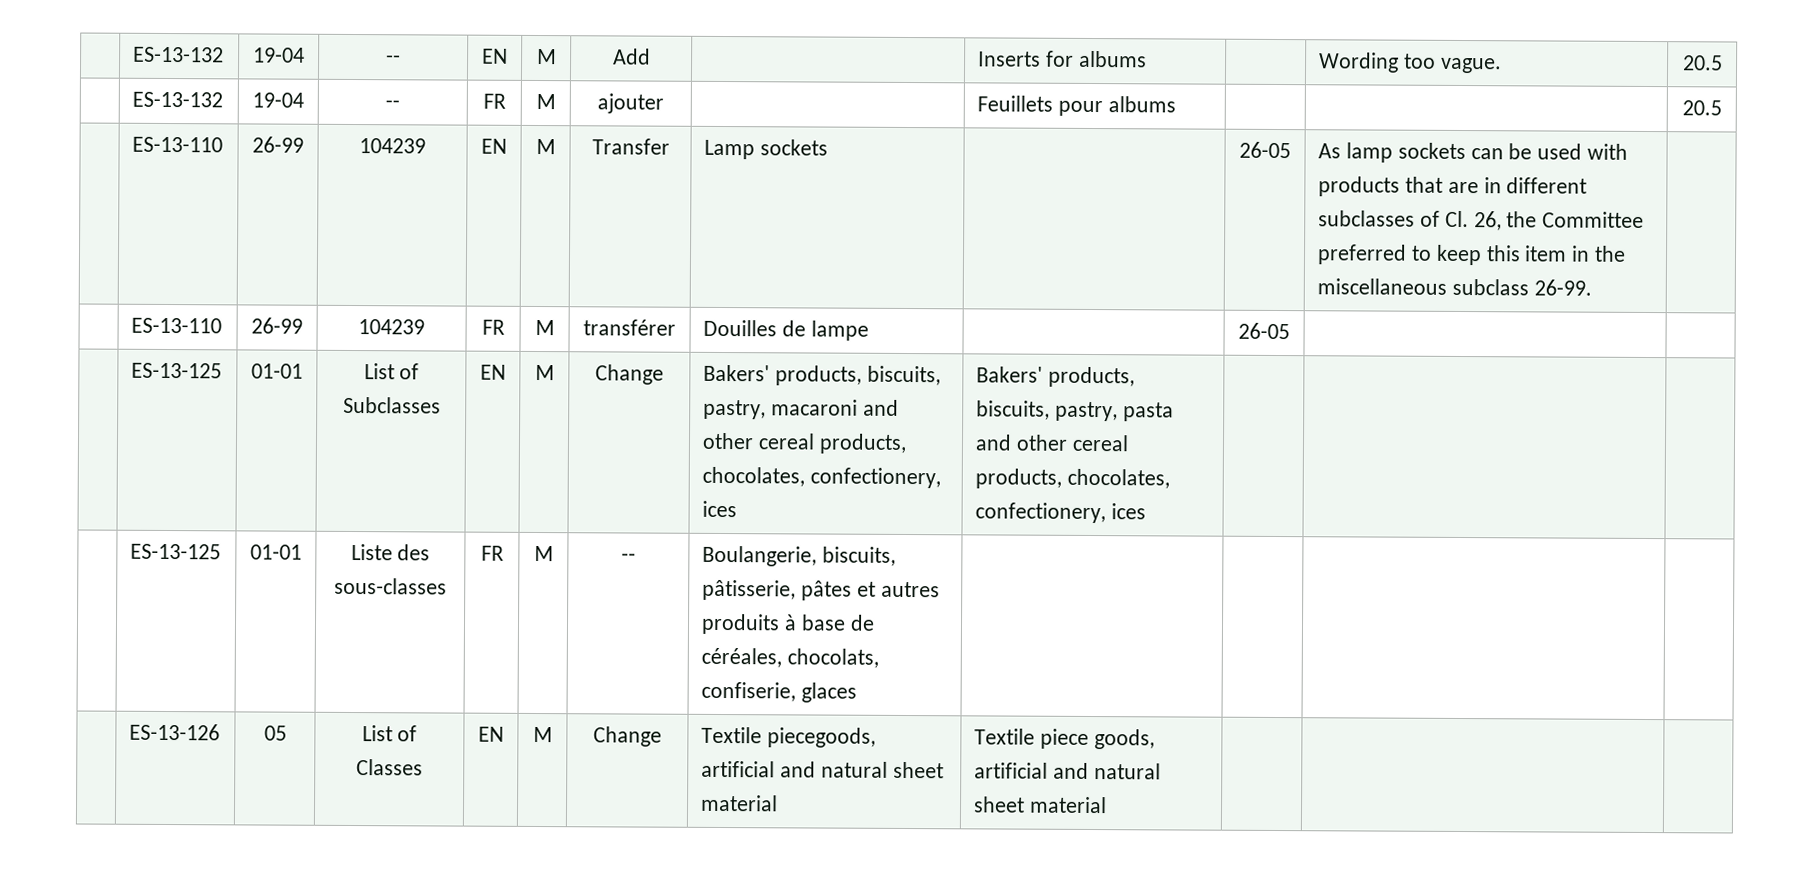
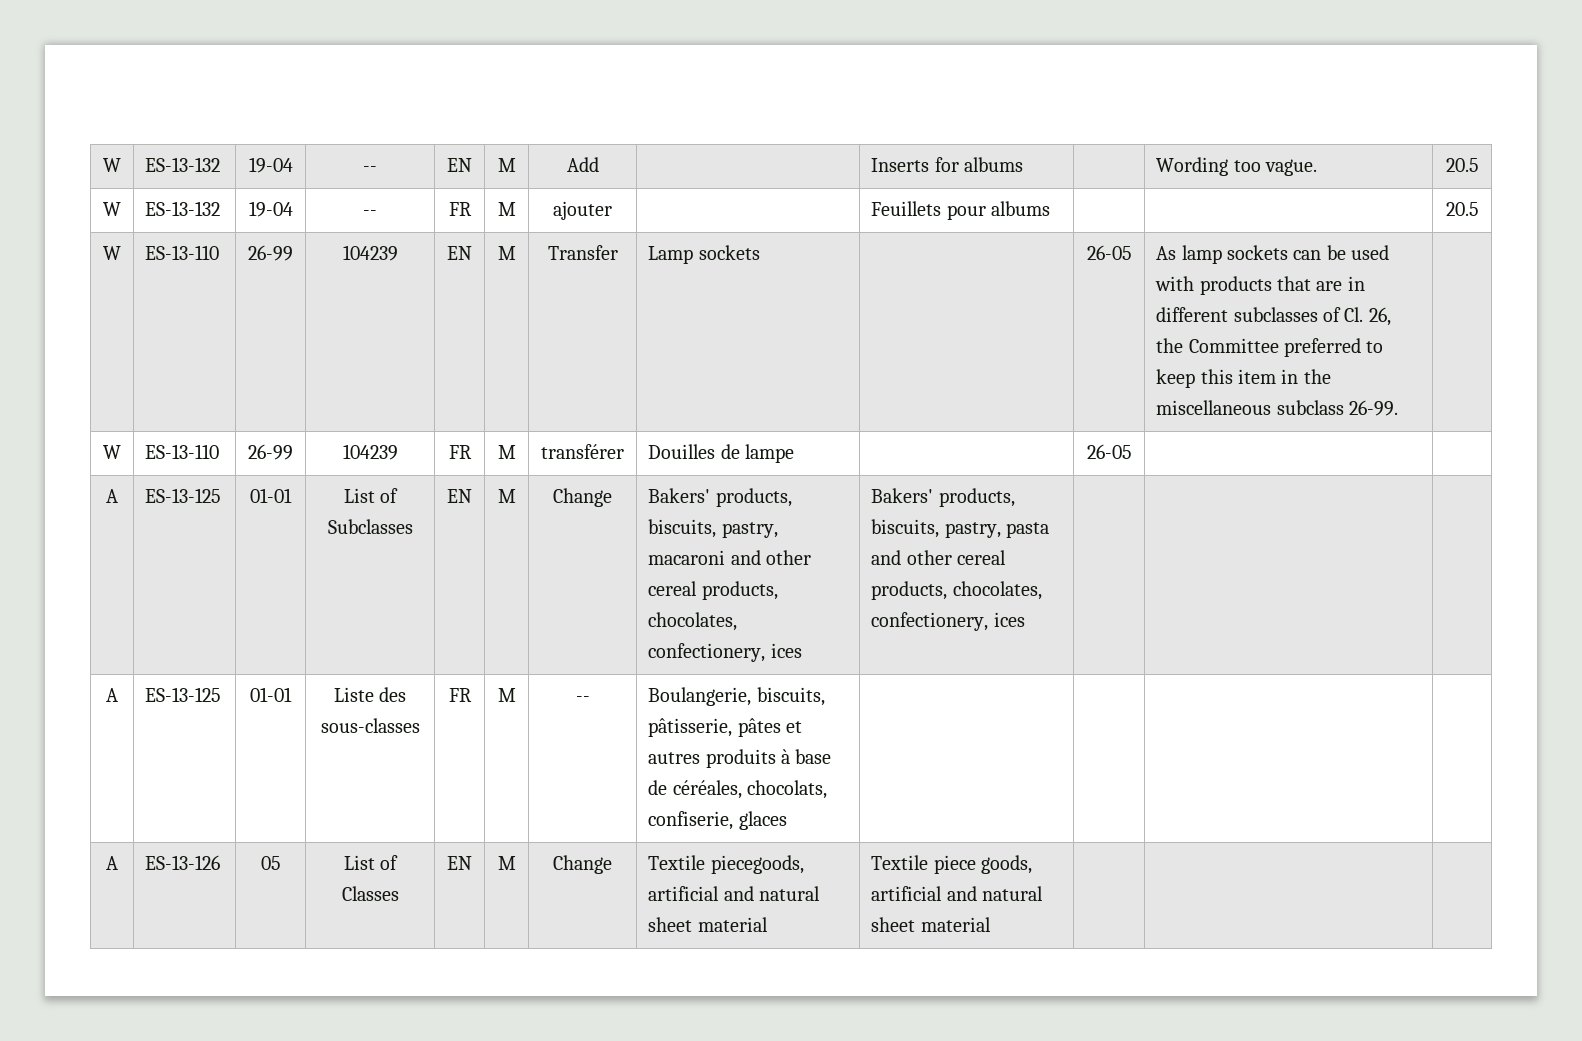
- | ES-13-132 | 19-04 | -- | EN | M | Add | | Inserts for albums | | Wording too vague. | 20.5
+ W | ES-13-132 | 19-04 | -- | EN | M | Add | | Inserts for albums | | Wording too vague. | 20.5
- | ES-13-132 | 19-04 | -- | FR | M | ajouter | | Feuillets pour albums | | | 20.5
+ W | ES-13-132 | 19-04 | -- | FR | M | ajouter | | Feuillets pour albums | | | 20.5
- | ES-13-110 | 26-99 | 104239 | EN | M | Transfer | Lamp sockets | | 26-05 | As lamp sockets can be used with products that are in different subclasses of Cl. 26, the Committee preferred to keep this item in the miscellaneous subclass 26-99. |
+ W | ES-13-110 | 26-99 | 104239 | EN | M | Transfer | Lamp sockets | | 26-05 | As lamp sockets can be used with products that are in different subclasses of Cl. 26, the Committee preferred to keep this item in the miscellaneous subclass 26-99. |
- | ES-13-110 | 26-99 | 104239 | FR | M | transférer | Douilles de lampe | | 26-05 | |
+ W | ES-13-110 | 26-99 | 104239 | FR | M | transférer | Douilles de lampe | | 26-05 | |
- | ES-13-125 | 01-01 | List of Subclasses | EN | M | Change | Bakers' products, biscuits, pastry, macaroni and other cereal products, chocolates, confectionery, ices | Bakers' products, biscuits, pastry, pasta and other cereal products, chocolates, confectionery, ices | | |
+ A | ES-13-125 | 01-01 | List of Subclasses | EN | M | Change | Bakers' products, biscuits, pastry, macaroni and other cereal products, chocolates, confectionery, ices | Bakers' products, biscuits, pastry, pasta and other cereal products, chocolates, confectionery, ices | | |
- | ES-13-125 | 01-01 | Liste des sous-classes | FR | M | -- | Boulangerie, biscuits, pâtisserie, pâtes et autres produits à base de céréales, chocolats, confiserie, glaces | | | |
+ A | ES-13-125 | 01-01 | Liste des sous-classes | FR | M | -- | Boulangerie, biscuits, pâtisserie, pâtes et autres produits à base de céréales, chocolats, confiserie, glaces | | | |
- | ES-13-126 | 05 | List of Classes | EN | M | Change | Textile piecegoods, artificial and natural sheet material | Textile piece goods, artificial and natural sheet material | | |
+ A | ES-13-126 | 05 | List of Classes | EN | M | Change | Textile piecegoods, artificial and natural sheet material | Textile piece goods, artificial and natural sheet material | | |

